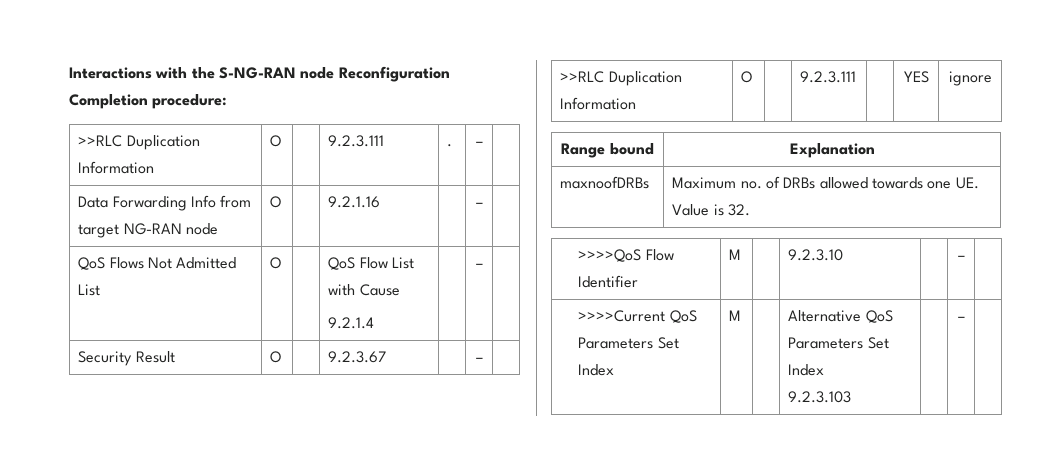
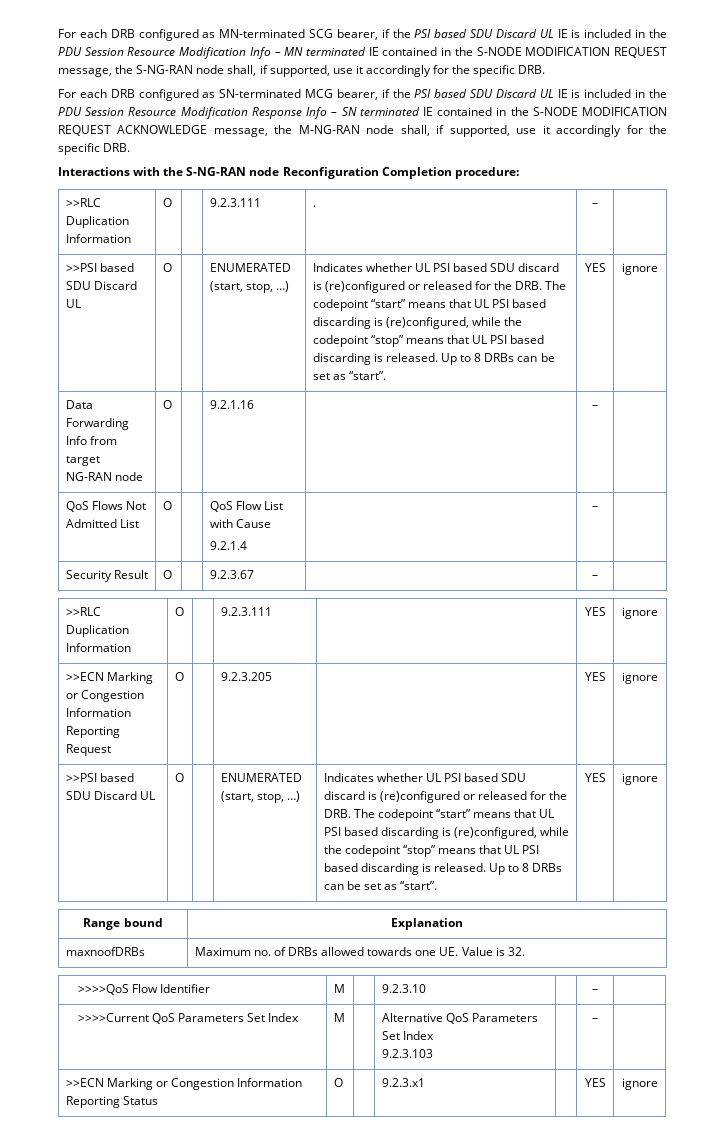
+ For each DRB configured as MN-terminated SCG bearer, if the PSI based SDU Discard UL IE is included in the PDU Session Resource Modification Info – MN terminated IE contained in the S-NODE MODIFICATION REQUEST message, the S-NG-RAN node shall, if supported, use it accordingly for the specific DRB.
+ For each DRB configured as SN-terminated MCG bearer, if the PSI based SDU Discard UL IE is included in the PDU Session Resource Modification Response Info – SN terminated IE contained in the S-NODE MODIFICATION REQUEST ACKNOWLEDGE message, the M-NG-RAN node shall, if supported, use it accordingly for the specific DRB.
  >>RLC Duplication Information | O | | 9.2.3.111 | . | – |
+ >>PSI based SDU Discard UL | O | | ENUMERATED (start, stop, …) | Indicates whether UL PSI based SDU discard is (re)configured or released for the DRB. The codepoint “start” means that UL PSI based discarding is (re)configured, while the codepoint “stop” means that UL PSI based discarding is released. Up to 8 DRBs can be set as “start”. | YES | ignore
+ >>ECN Marking or Congestion Information Reporting Request | O | | 9.2.3.205 | | YES | ignore
+ >>PSI based SDU Discard UL | O | | ENUMERATED (start, stop, …) | Indicates whether UL PSI based SDU discard is (re)configured or released for the DRB. The codepoint “start” means that UL PSI based discarding is (re)configured, while the codepoint “stop” means that UL PSI based discarding is released. Up to 8 DRBs can be set as “start”. | YES | ignore
+ >>ECN Marking or Congestion Information Reporting Status | O | | 9.2.3.x1 | | YES | ignore

